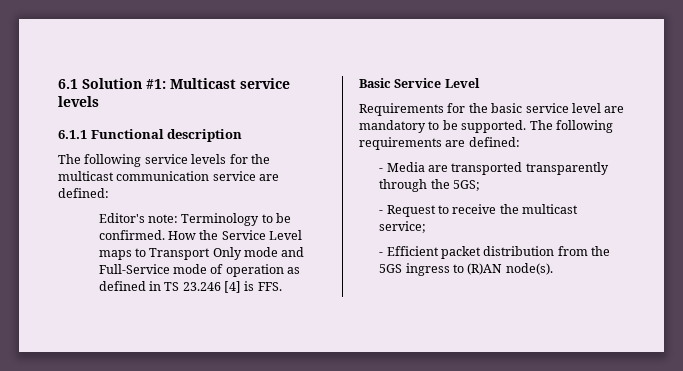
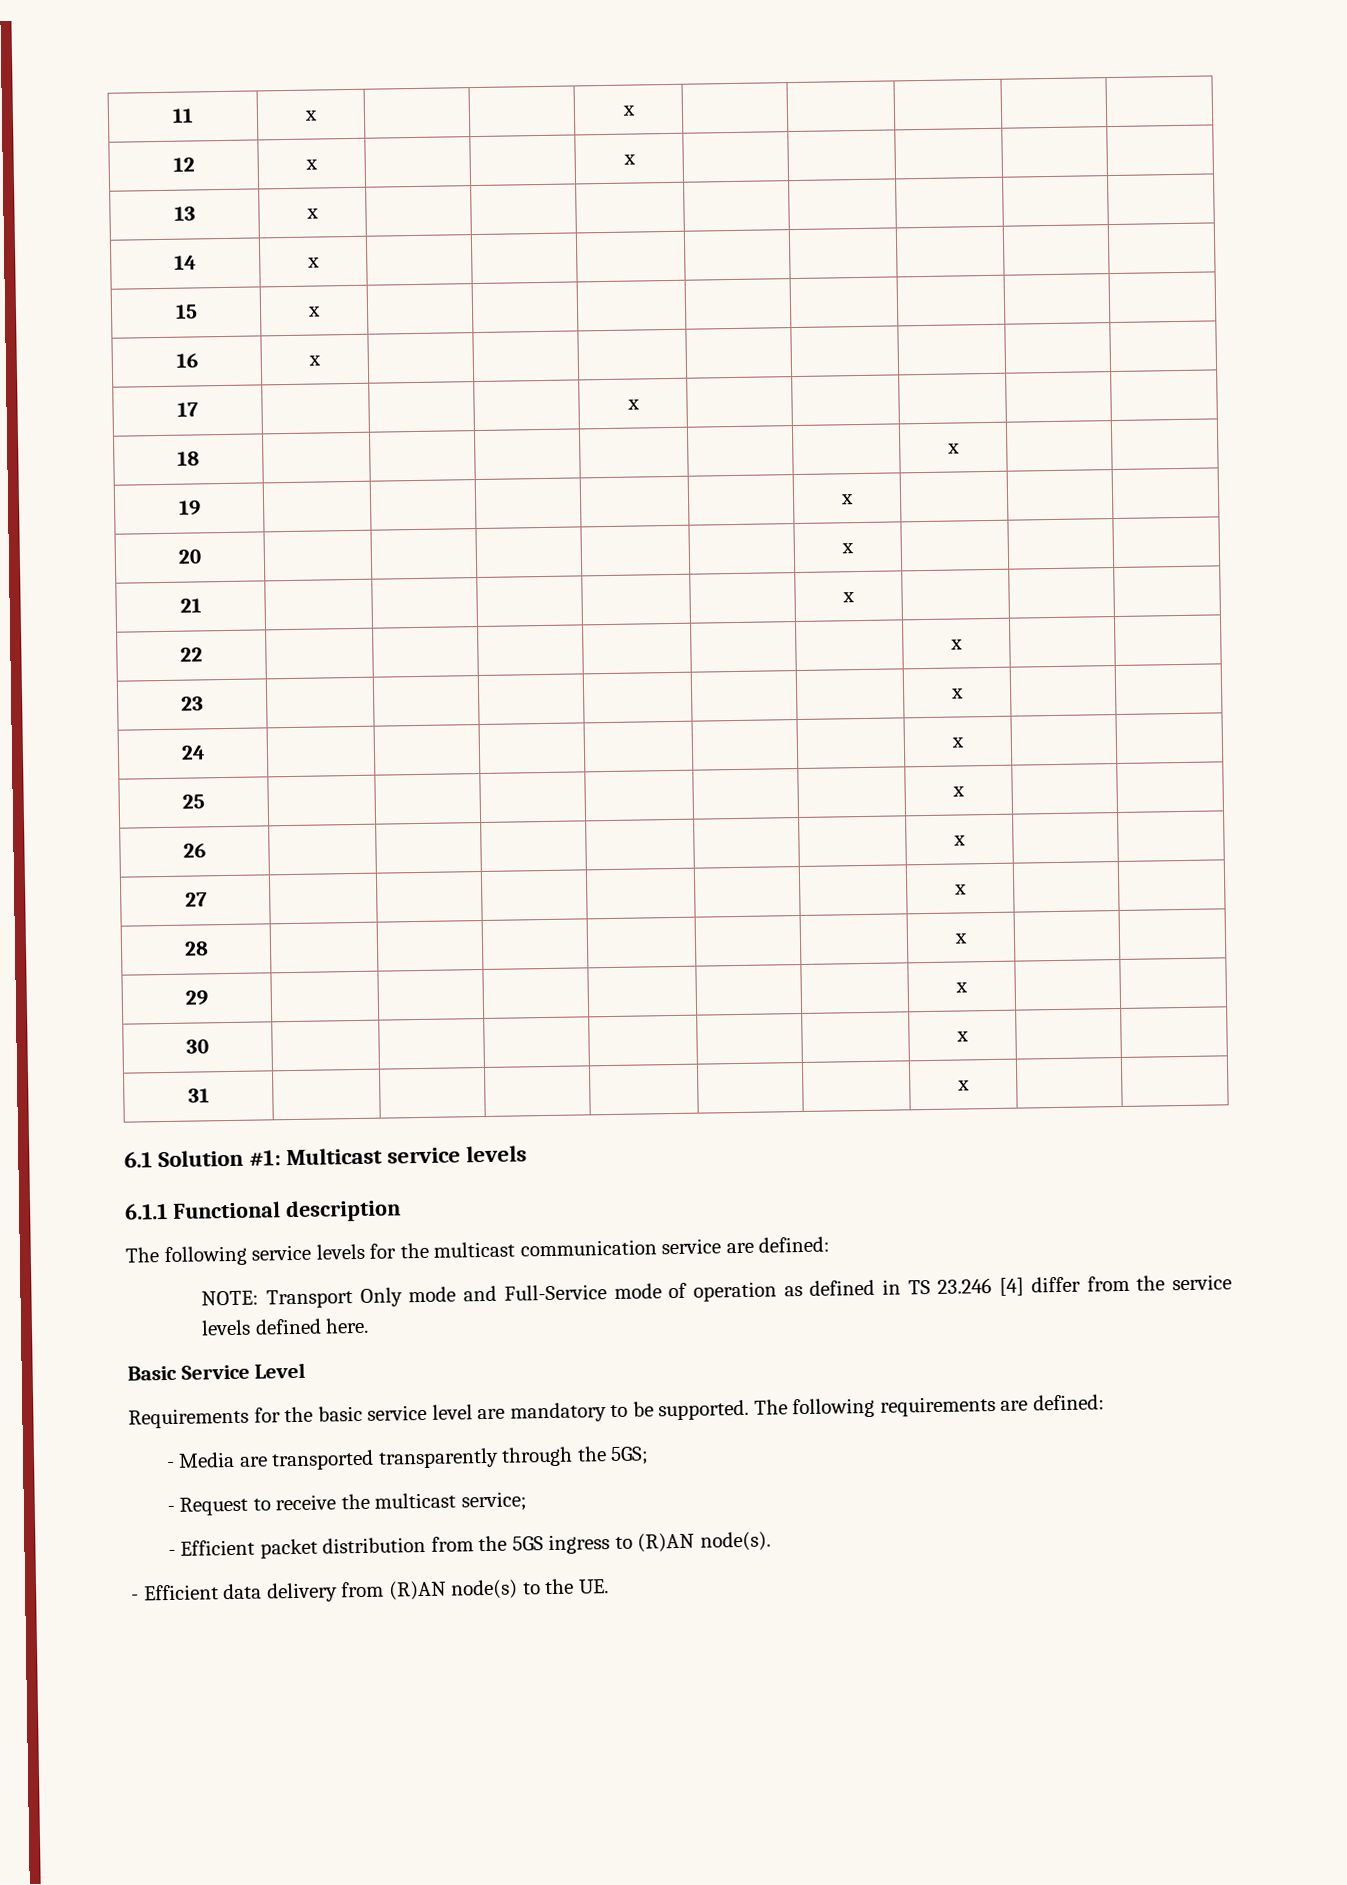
+ 11 | x | | | x | | | | |
+ 12 | x | | | x | | | | |
+ 13 | x | | | | | | | |
+ 14 | x | | | | | | | |
+ 15 | x | | | | | | | |
+ 16 | x | | | | | | | |
+ 17 | | | | x | | | | |
+ 18 | | | | | | | x | |
+ 19 | | | | | | x | | |
+ 20 | | | | | | x | | |
+ 21 | | | | | | x | | |
+ 22 | | | | | | | x | |
+ 23 | | | | | | | x | |
+ 24 | | | | | | | x | |
+ 25 | | | | | | | x | |
+ 26 | | | | | | | x | |
+ 27 | | | | | | | x | |
+ 28 | | | | | | | x | |
+ 29 | | | | | | | x | |
+ 30 | | | | | | | x | |
+ 31 | | | | | | | x | |
- Editor's note: Terminology to be confirmed. How the Service Level maps to Transport Only mode and Full-Service mode of operation as defined in TS 23.246 [4] is FFS.
+ NOTE: Transport Only mode and Full-Service mode of operation as defined in TS 23.246 [4] differ from the service levels defined here.
+ - Efficient data delivery from (R)AN node(s) to the UE.

